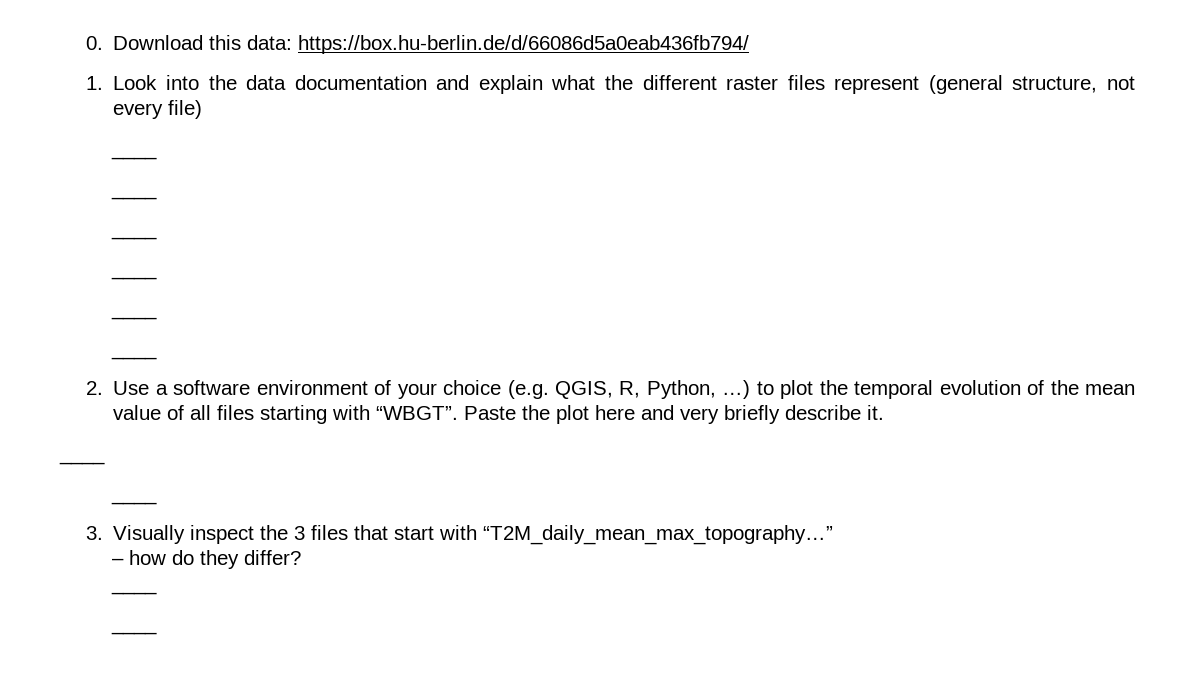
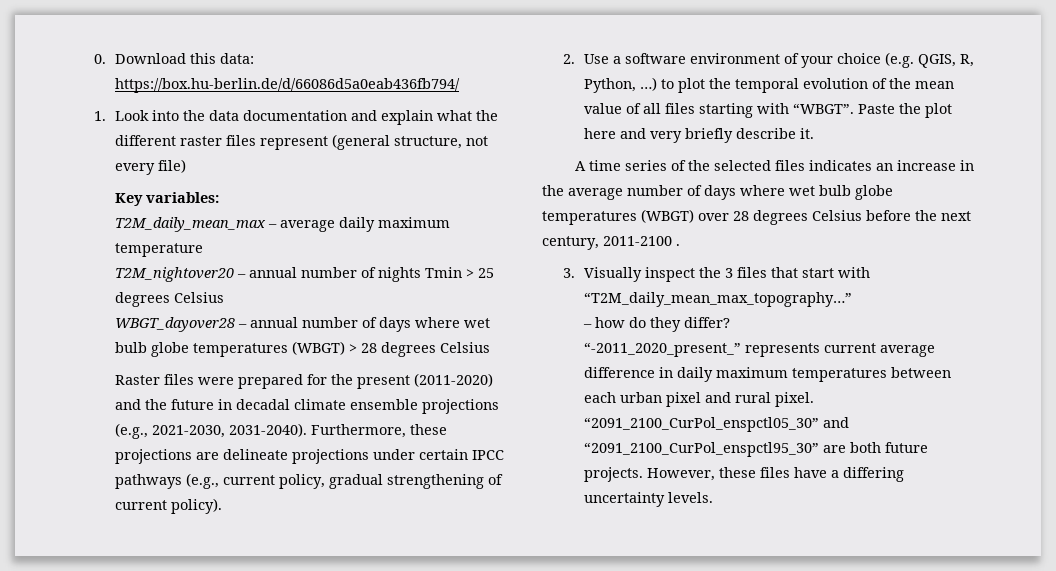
  1. Look into the data documentation and explain what the different raster files represent (general structure, not every file)
- ____
- ____
- ____
- ____
- ____
- ____
+ Key variables:
+ T2M_daily_mean_max – average daily maximum temperature
+ T2M_nightover20 – annual number of nights Tmin > 25 degrees Celsius
+ WBGT_dayover28 – annual number of days where wet bulb globe temperatures (WBGT) > 28 degrees Celsius
+ Raster files were prepared for the present (2011-2020) and the future in decadal climate ensemble projections (e.g., 2021-2030, 2031-2040). Furthermore, these projections are delineate projections under certain IPCC pathways (e.g., current policy, gradual strengthening of current policy).
  Paste the plot here and very briefly describe it.
- ____
- ____
+ A time series of the selected files indicates an increase in the average number of days where wet bulb globe temperatures (WBGT) over 28 degrees Celsius before the next century, 2011-2100 .
  – how do they differ?
- ____
- ____
+ “-2011_2020_present_” represents current average difference in daily maximum temperatures between each urban pixel and rural pixel. “2091_2100_CurPol_enspctl05_30” and “2091_2100_CurPol_enspctl95_30” are both future projects. However, these files have a differing uncertainty levels.

